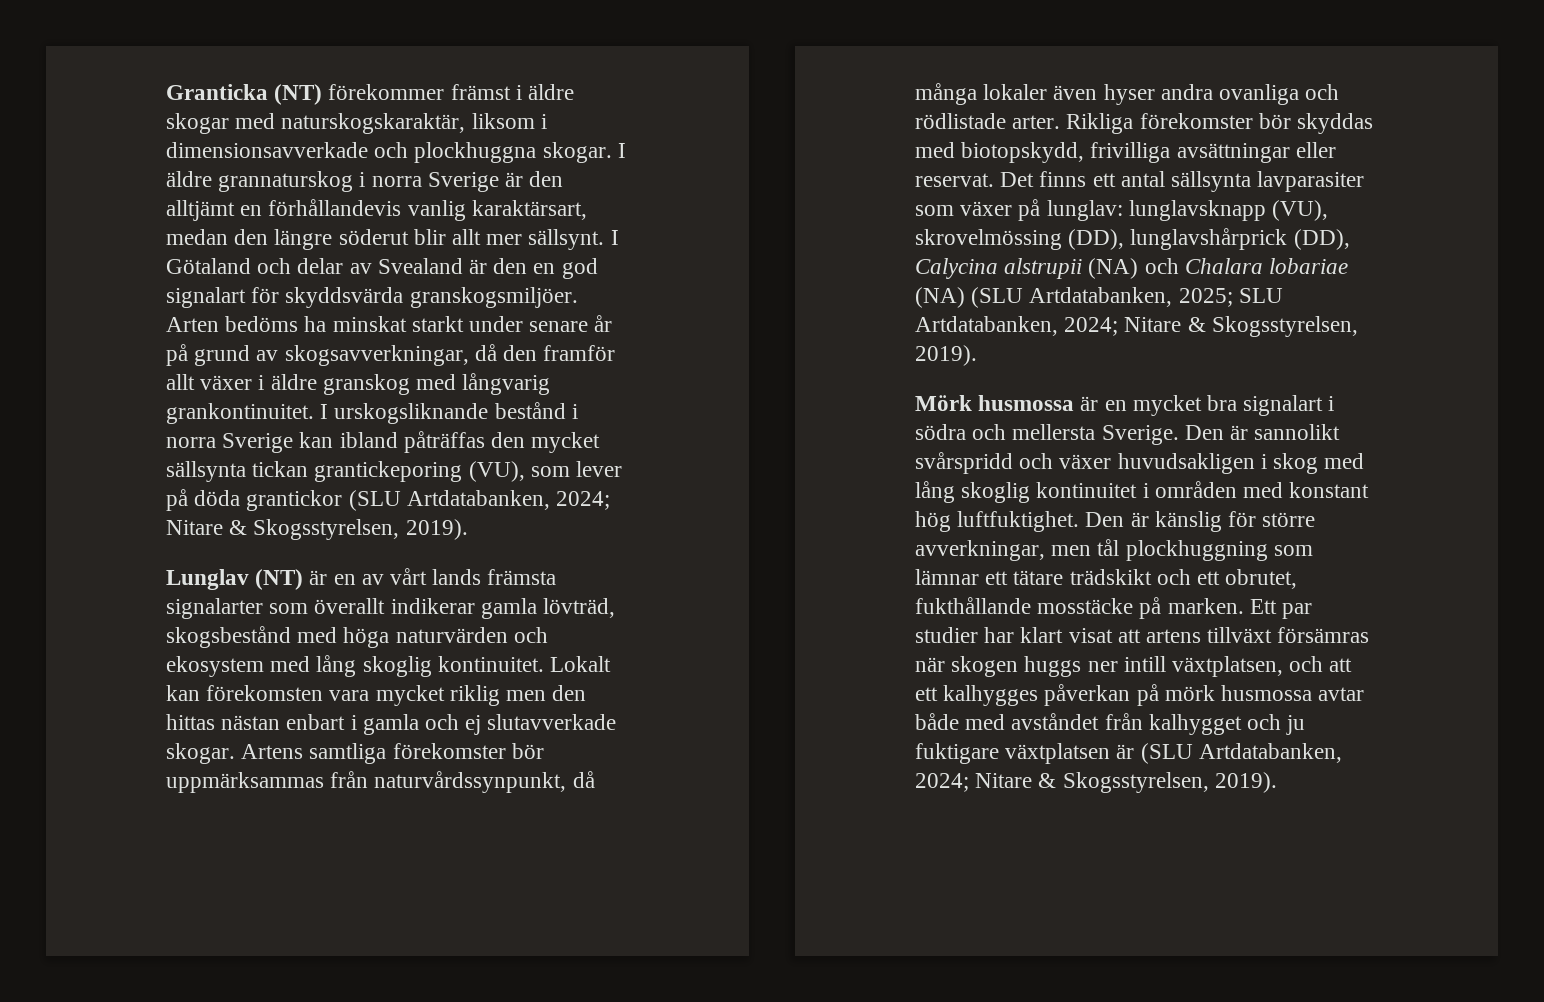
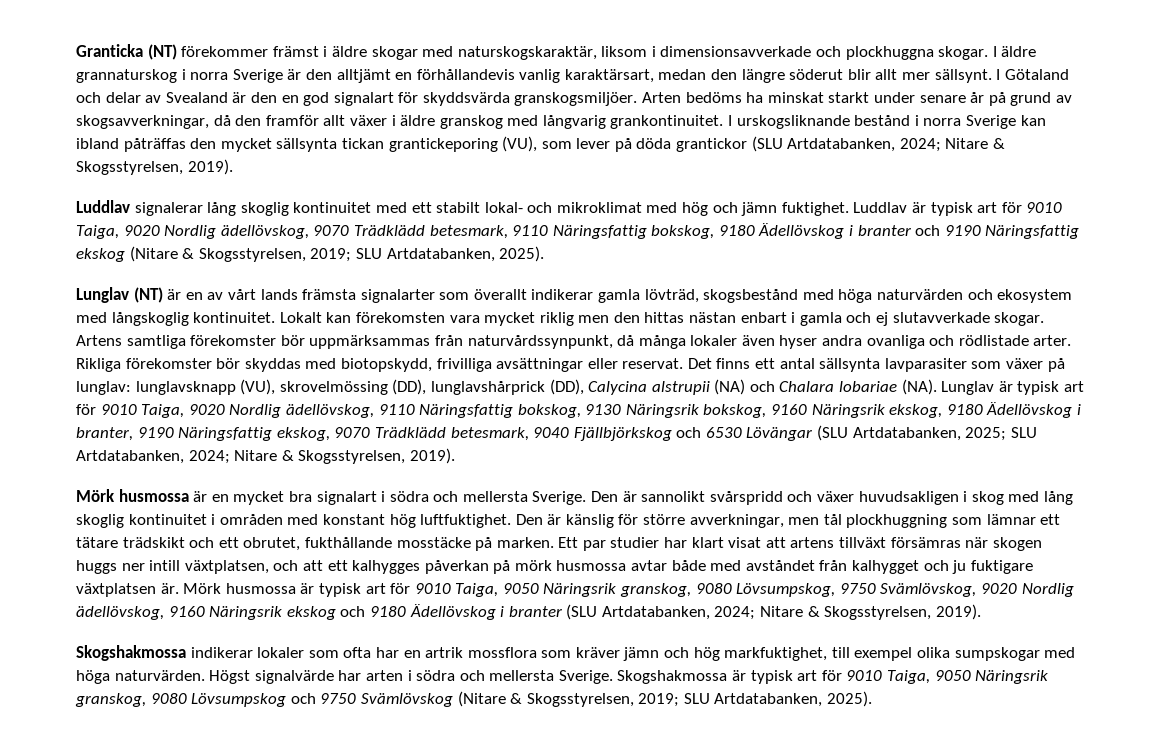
+ Luddlav signalerar lång skoglig kontinuitet med ett stabilt lokal- och mikroklimat med hög och jämn fuktighet. Luddlav är typisk art för 9010 Taiga, 9020 Nordlig ädellövskog, 9070 Trädklädd betesmark, 9110 Näringsfattig bokskog, 9180 Ädellövskog i branter och 9190 Näringsfattig ekskog (Nitare & Skogsstyrelsen, 2019; SLU Artdatabanken, 2025).
- Lunglav (NT) är en av vårt lands främsta signalarter som överallt indikerar gamla lövträd, skogsbestånd med höga naturvärden och ekosystem med lång skoglig kontinuitet.
+ Lunglav (NT) är en av vårt lands främsta signalarter som överallt indikerar gamla lövträd, skogsbestånd med höga naturvärden och ekosystem med långskoglig kontinuitet.
- Det finns ett antal sällsynta lavparasiter som växer på lunglav: lunglavsknapp (VU), skrovelmössing (DD), lunglavshårprick (DD), Calycina alstrupii (NA) och Chalara lobariae (NA) (SLU Artdatabanken, 2025; SLU Artdatabanken, 2024; Nitare & Skogsstyrelsen, 2019).
+ Det finns ett antal sällsynta lavparasiter som växer på lunglav: lunglavsknapp (VU), skrovelmössing (DD), lunglavshårprick (DD), Calycina alstrupii (NA) och Chalara lobariae (NA). Lunglav är typisk art för 9010 Taiga, 9020 Nordlig ädellövskog, 9110 Näringsfattig bokskog, 9130 Näringsrik bokskog, 9160 Näringsrik ekskog, 9180 Ädellövskog i branter, 9190 Näringsfattig ekskog, 9070 Trädklädd betesmark, 9040 Fjällbjörkskog och 6530 Lövängar (SLU Artdatabanken, 2025; SLU Artdatabanken, 2024; Nitare & Skogsstyrelsen, 2019).
- Ett par studier har klart visat att artens tillväxt försämras när skogen huggs ner intill växtplatsen, och att ett kalhygges påverkan på mörk husmossa avtar både med avståndet från kalhygget och ju fuktigare växtplatsen är (SLU Artdatabanken, 2024; Nitare & Skogsstyrelsen, 2019).
+ Ett par studier har klart visat att artens tillväxt försämras när skogen huggs ner intill växtplatsen, och att ett kalhygges påverkan på mörk husmossa avtar både med avståndet från kalhygget och ju fuktigare växtplatsen är. Mörk husmossa är typisk art för 9010 Taiga, 9050 Näringsrik granskog, 9080 Lövsumpskog, 9750 Svämlövskog, 9020 Nordlig ädellövskog, 9160 Näringsrik ekskog och 9180 Ädellövskog i branter (SLU Artdatabanken, 2024; Nitare & Skogsstyrelsen, 2019).
+ Skogshakmossa indikerar lokaler som ofta har en artrik mossflora som kräver jämn och hög markfuktighet, till exempel olika sumpskogar med höga naturvärden. Högst signalvärde har arten i södra och mellersta Sverige. Skogshakmossa är typisk art för 9010 Taiga, 9050 Näringsrik granskog, 9080 Lövsumpskog och 9750 Svämlövskog (Nitare & Skogsstyrelsen, 2019; SLU Artdatabanken, 2025).

